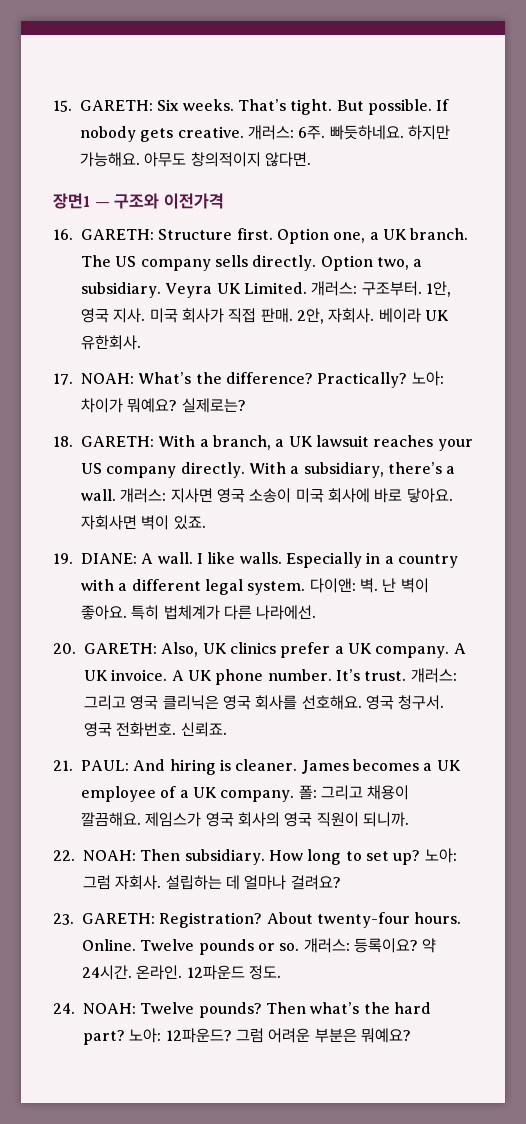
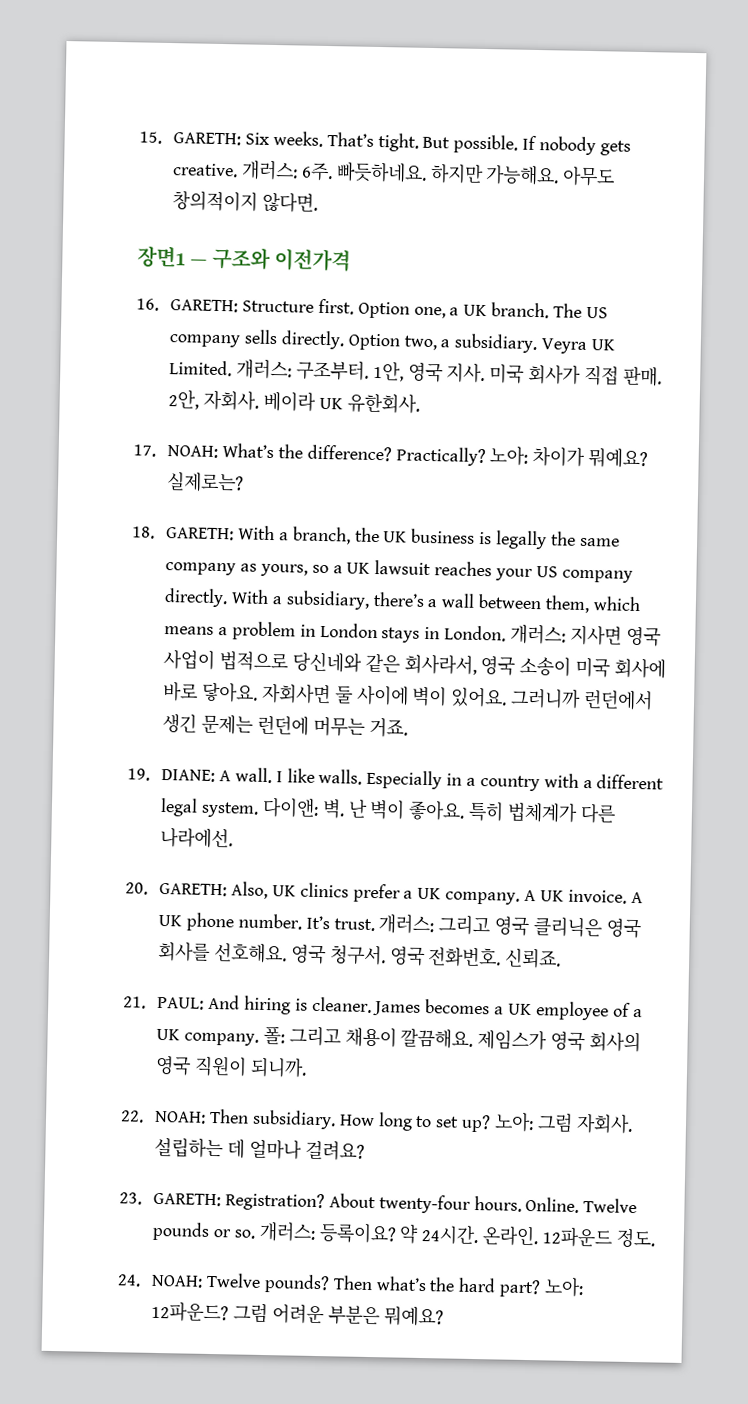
- 18. GARETH: With a branch, a UK lawsuit reaches your US company directly.
+ 18. GARETH: With a branch, the UK business is legally the same company as yours, so a UK lawsuit reaches your US company directly.
- With a subsidiary, there’s a wall. 개러스: 지사면 영국 소송이 미국 회사에 바로 닿아요.
+ With a subsidiary, there’s a wall between them, which means a problem in London stays in London. 개러스: 지사면 영국 사업이 법적으로 당신네와 같은 회사라서, 영국 소송이 미국 회사에 바로 닿아요.
- 자회사면 벽이 있죠.
+ 자회사면 둘 사이에 벽이 있어요. 그러니까 런던에서 생긴 문제는 런던에 머무는 거죠.

